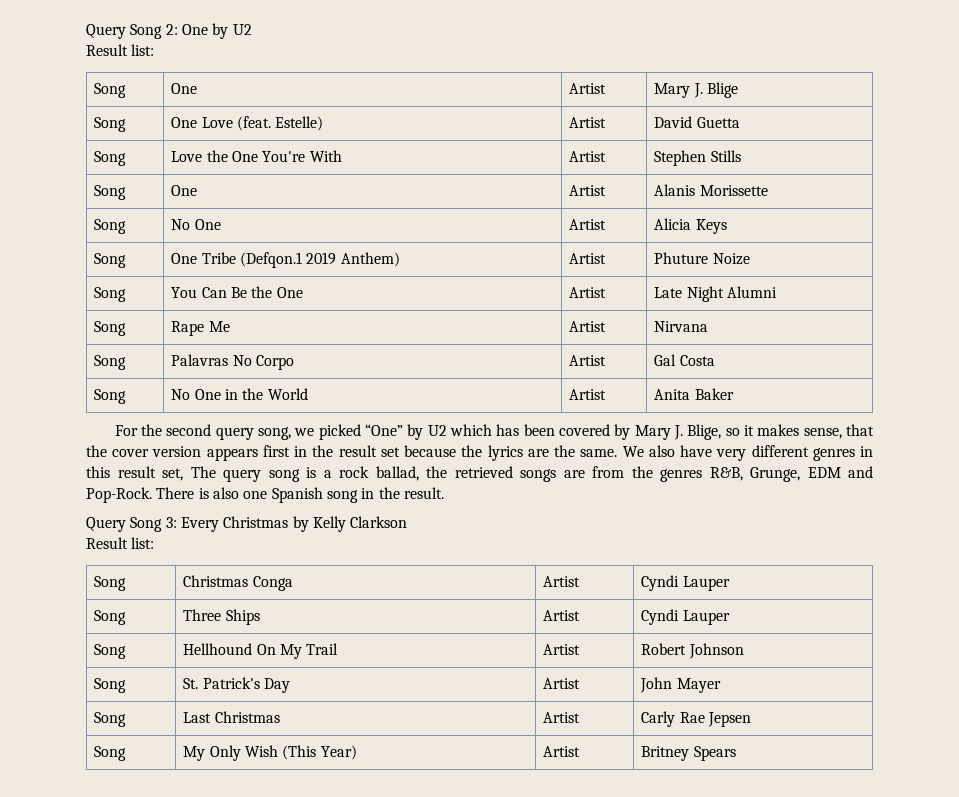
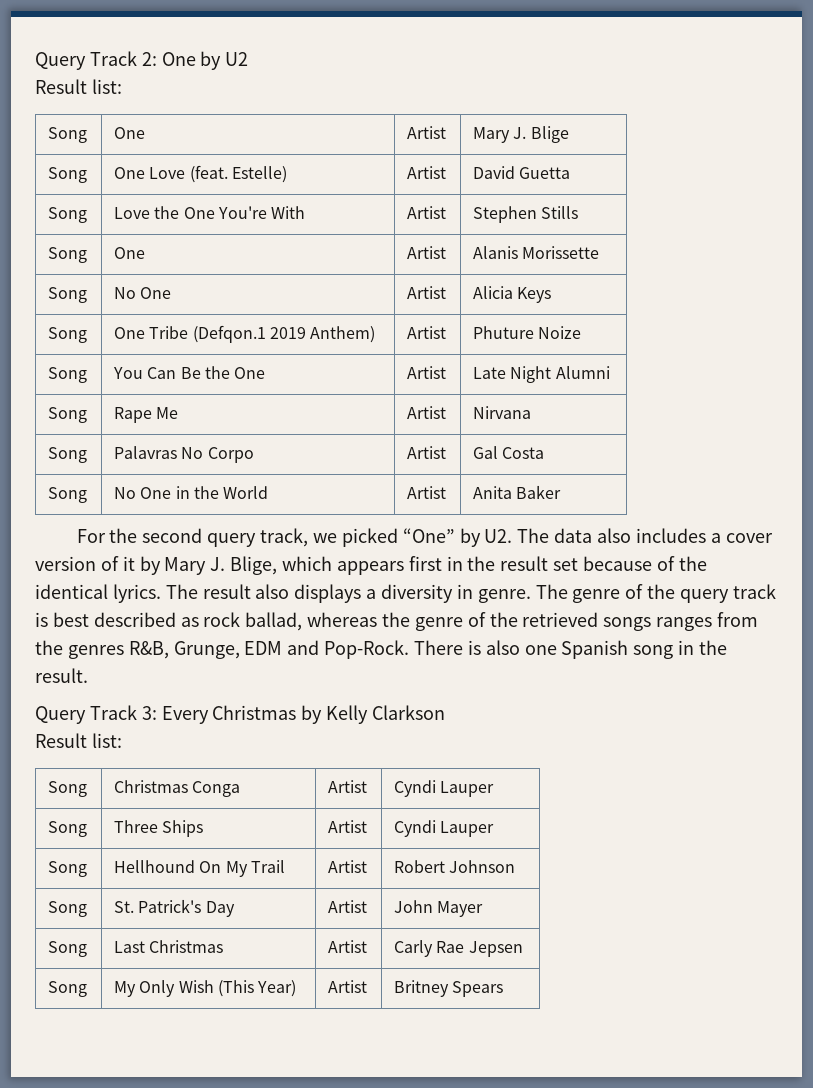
- Query Song 2: One by U2
+ Query Track 2: One by U2
- For the second query song, we picked “One” by U2 which has been covered by Mary J. Blige, so it makes sense, that the cover version appears first in the result set because the lyrics are the same. We also have very different genres in this result set, The query song is a rock ballad, the retrieved songs are from the genres R&B, Grunge, EDM and Pop-Rock.
+ For the second query track, we picked “One” by U2. The data also includes a cover version of it by Mary J. Blige, which appears first in the result set because of the identical lyrics. The result also displays a diversity in genre. The genre of the query track is best described as rock ballad, whereas the genre of the retrieved songs ranges from the genres R&B, Grunge, EDM and Pop-Rock.
- Query Song 3: Every Christmas by Kelly Clarkson
+ Query Track 3: Every Christmas by Kelly Clarkson

